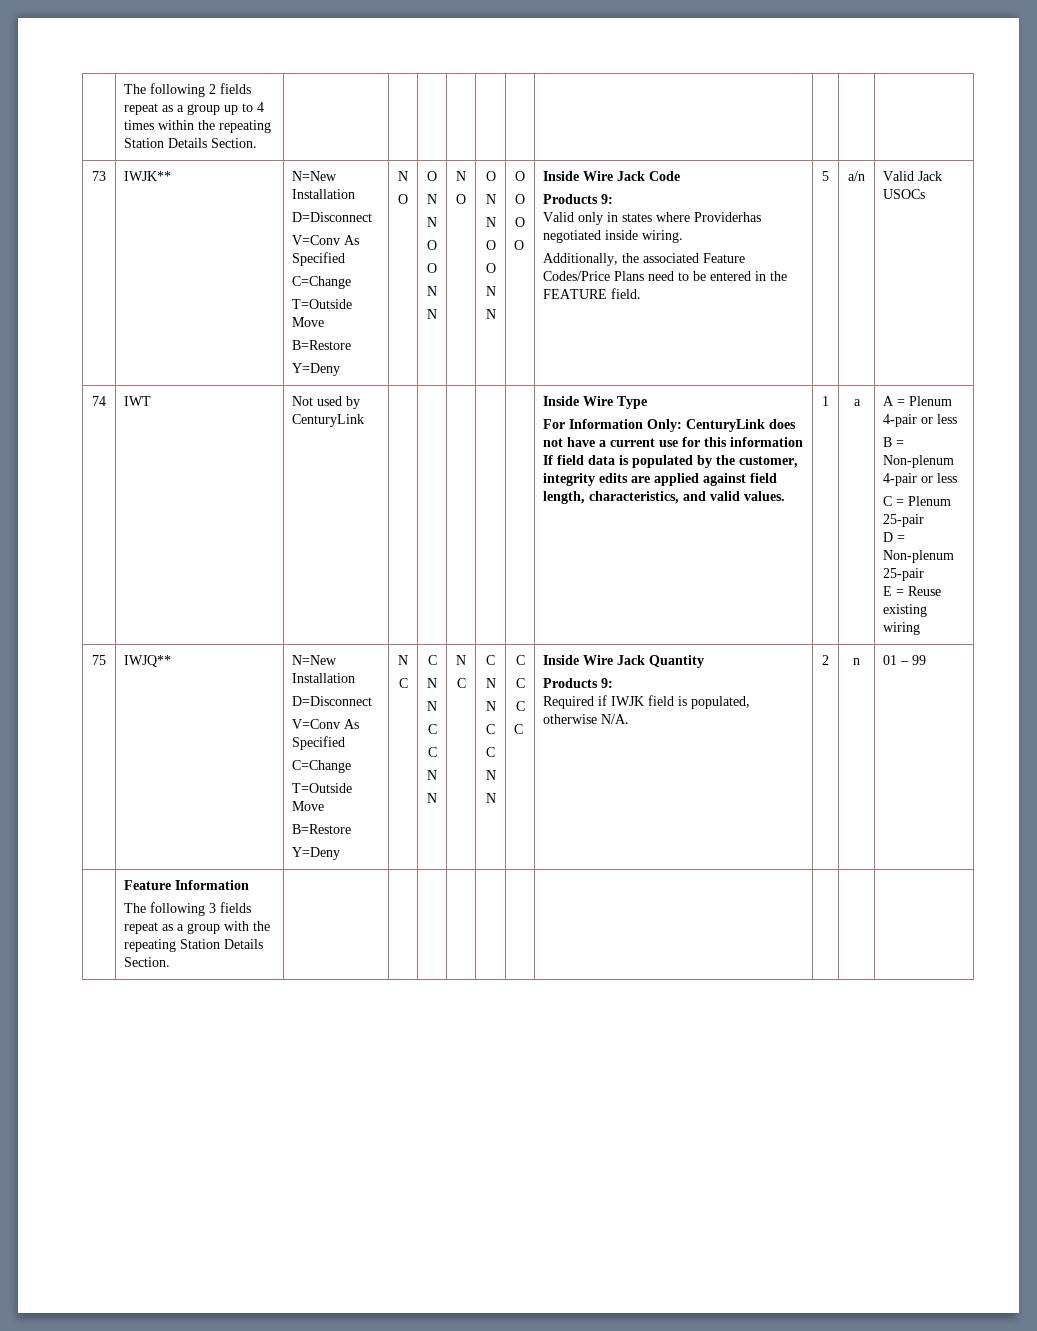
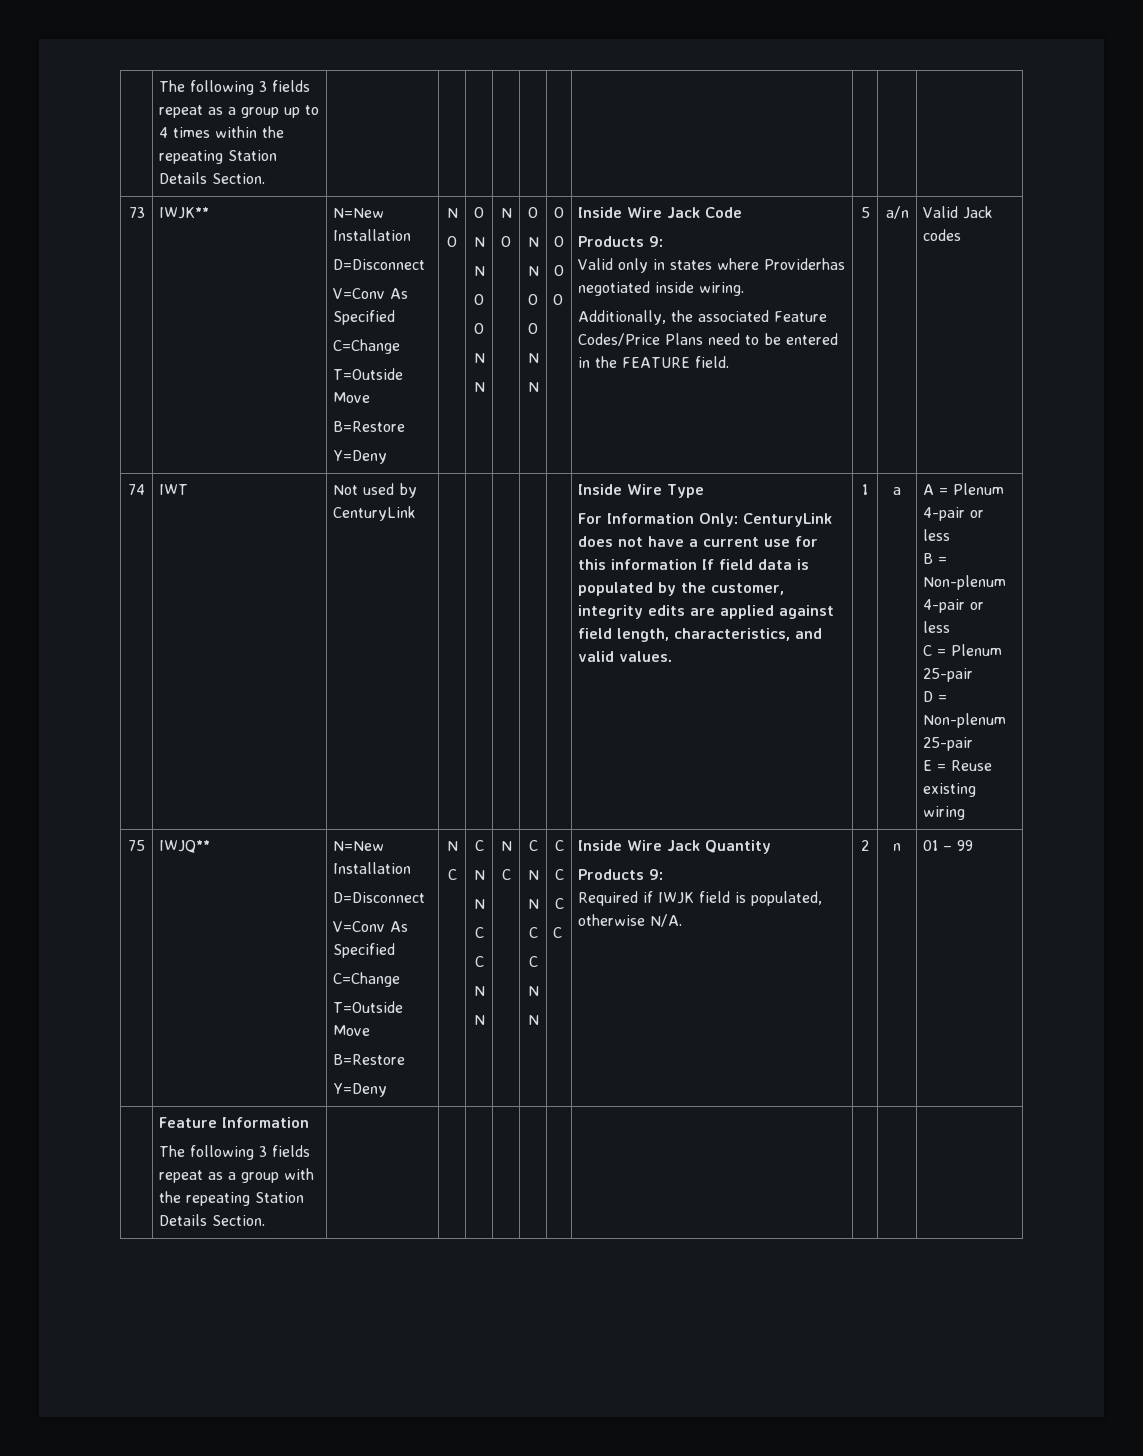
- | The following 2 fields repeat as a group up to 4 times within the repeating Station Details Section. | | | | | | | | | |
+ | The following 3 fields repeat as a group up to 4 times within the repeating Station Details Section. | | | | | | | | | |
- Valid Jack USOCs
+ Valid Jack codes

